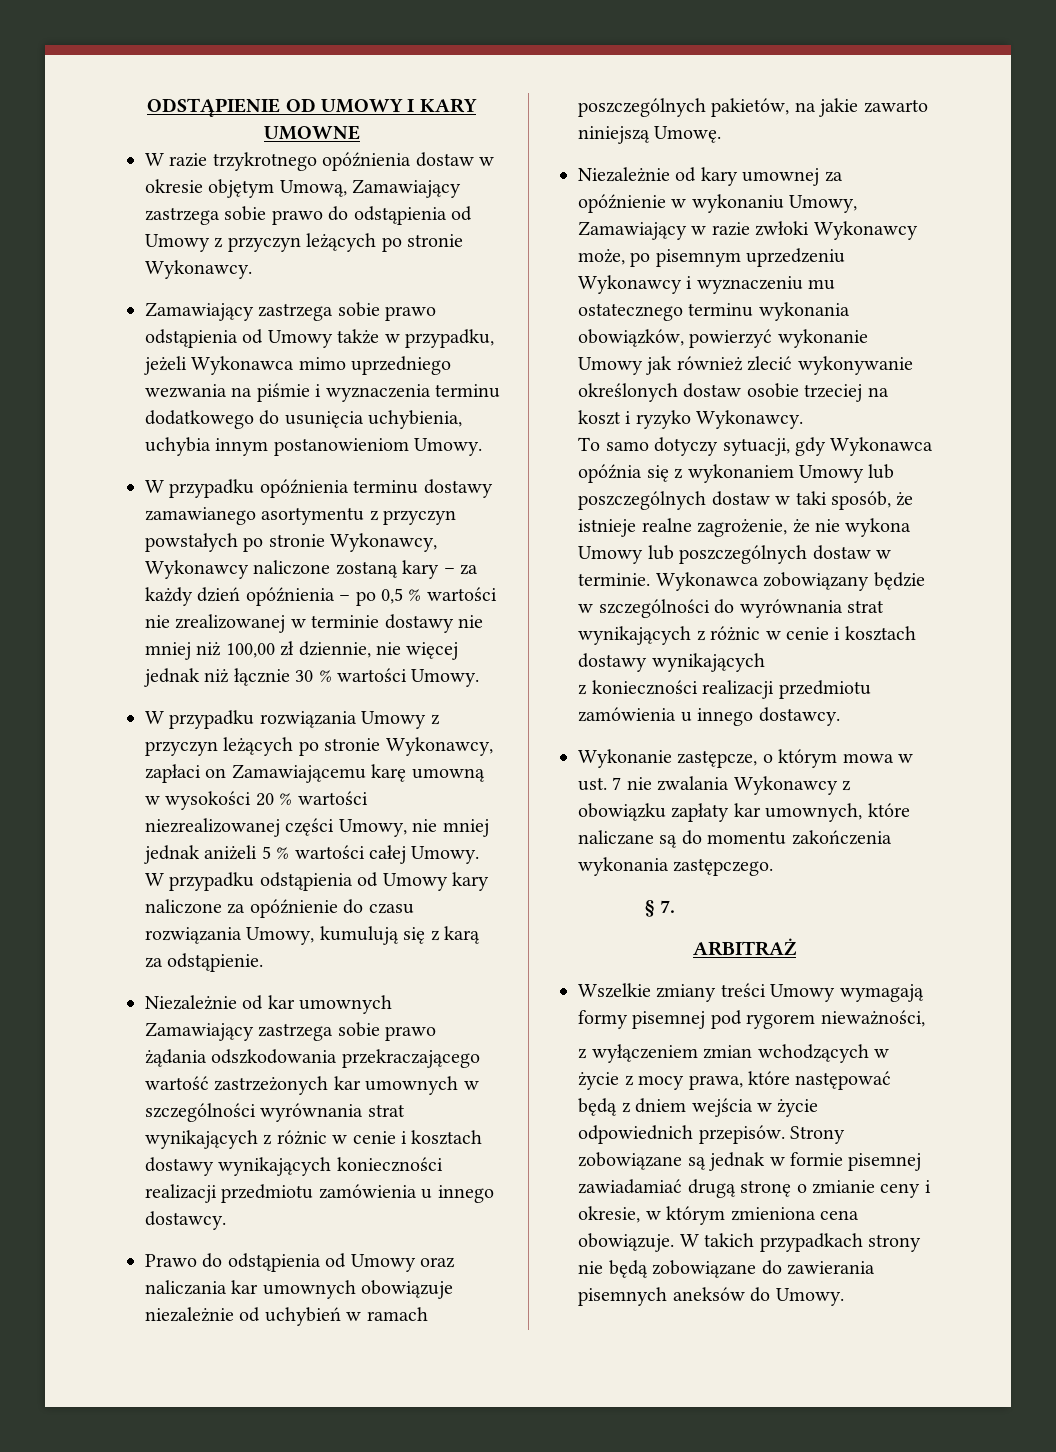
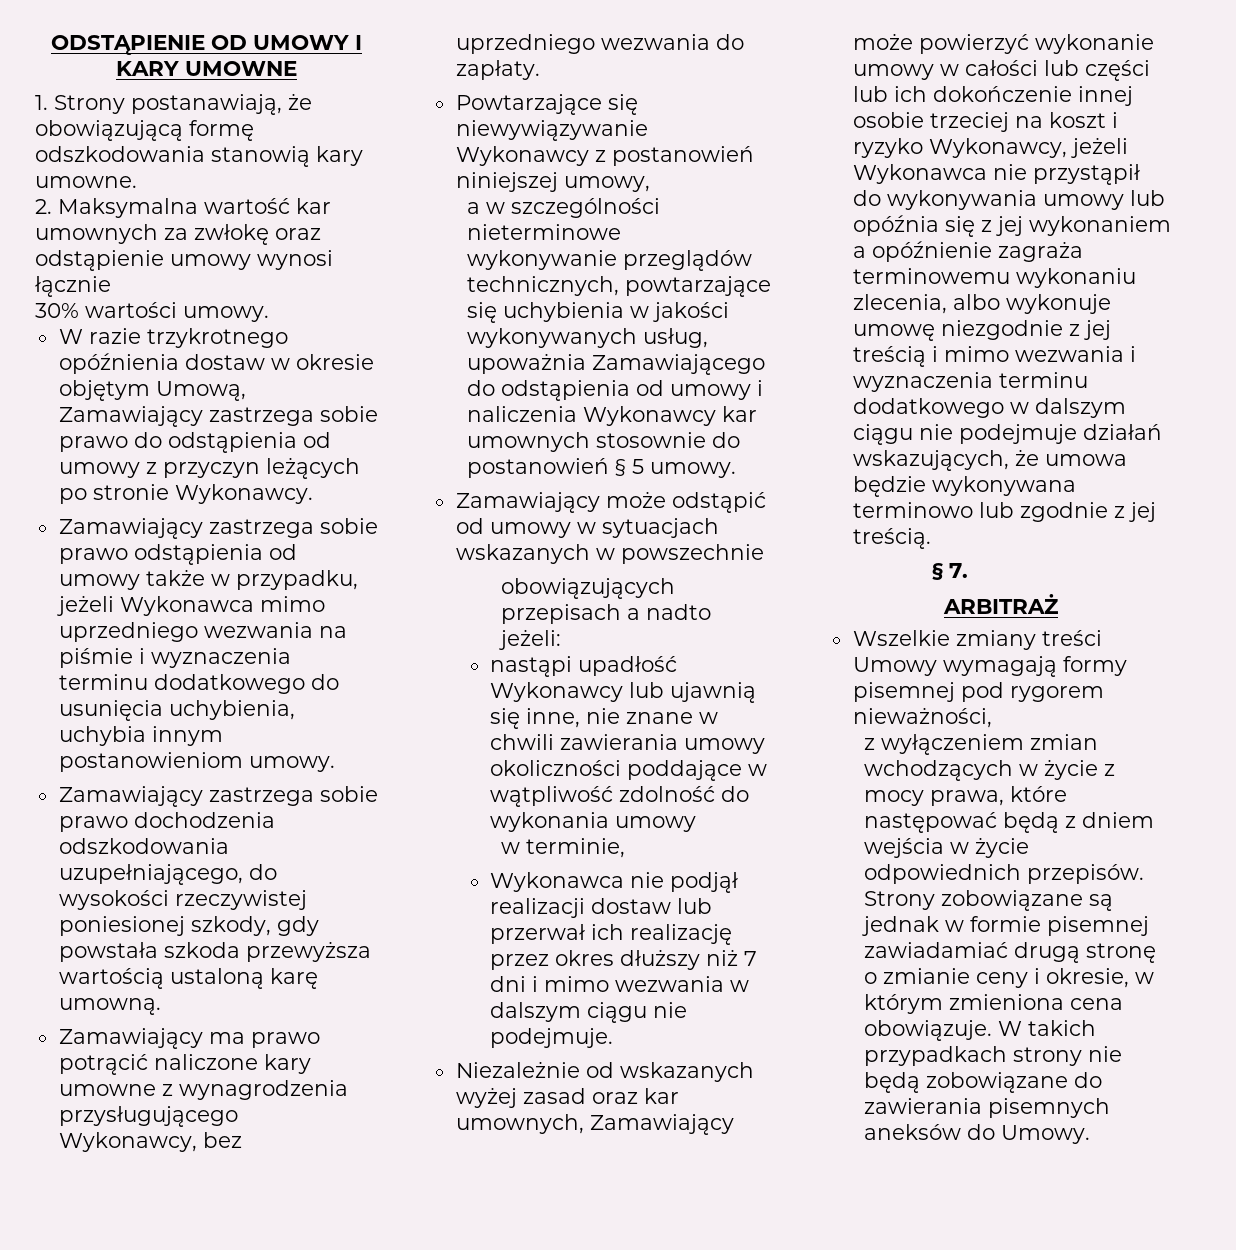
+ 1. Strony postanawiają, że obowiązującą formę odszkodowania stanowią kary umowne.
+ 2. Maksymalna wartość kar umownych za zwłokę oraz odstąpienie umowy wynosi łącznie
+ 30% wartości umowy.
- W razie trzykrotnego opóźnienia dostaw w okresie objętym Umową, Zamawiający zastrzega sobie prawo do odstąpienia od Umowy z przyczyn leżących po stronie Wykonawcy.
+ W razie trzykrotnego opóźnienia dostaw w okresie objętym Umową, Zamawiający zastrzega sobie prawo do odstąpienia od umowy z przyczyn leżących po stronie Wykonawcy.
- Zamawiający zastrzega sobie prawo odstąpienia od Umowy także w przypadku, jeżeli Wykonawca mimo uprzedniego wezwania na piśmie i wyznaczenia terminu dodatkowego do usunięcia uchybienia, uchybia innym postanowieniom Umowy.
- W przypadku opóźnienia terminu dostawy zamawianego asortymentu z przyczyn powstałych po stronie Wykonawcy, Wykonawcy naliczone zostaną kary – za każdy dzień opóźnienia – po 0,5 % wartości nie zrealizowanej w terminie dostawy nie mniej niż 100,00 zł dziennie, nie więcej jednak niż łącznie 30 % wartości Umowy.
- W przypadku rozwiązania Umowy z przyczyn leżących po stronie Wykonawcy, zapłaci on Zamawiającemu karę umowną w wysokości 20 % wartości niezrealizowanej części Umowy, nie mniej jednak aniżeli 5 % wartości całej Umowy. W przypadku odstąpienia od Umowy kary naliczone za opóźnienie do czasu rozwiązania Umowy, kumulują się z karą za odstąpienie.
- Niezależnie od kar umownych Zamawiający zastrzega sobie prawo żądania odszkodowania przekraczającego wartość zastrzeżonych kar umownych w szczególności wyrównania strat wynikających z różnic w cenie i kosztach dostawy wynikających konieczności realizacji przedmiotu zamówienia u innego dostawcy.
- Prawo do odstąpienia od Umowy oraz naliczania kar umownych obowiązuje niezależnie od uchybień w ramach poszczególnych pakietów, na jakie zawarto niniejszą Umowę.
- Niezależnie od kary umownej za opóźnienie w wykonaniu Umowy, Zamawiający w razie zwłoki Wykonawcy może, po pisemnym uprzedzeniu Wykonawcy i wyznaczeniu mu ostatecznego terminu wykonania obowiązków, powierzyć wykonanie Umowy jak również zlecić wykonywanie określonych dostaw osobie trzeciej na koszt i ryzyko Wykonawcy.
- To samo dotyczy sytuacji, gdy Wykonawca opóźnia się z wykonaniem Umowy lub poszczególnych dostaw w taki sposób, że istnieje realne zagrożenie, że nie wykona Umowy lub poszczególnych dostaw w terminie. Wykonawca zobowiązany będzie w szczególności do wyrównania strat wynikających z różnic w cenie i kosztach dostawy wynikających
- z konieczności realizacji przedmiotu zamówienia u innego dostawcy.
- Wykonanie zastępcze, o którym mowa w ust. 7 nie zwalania Wykonawcy z obowiązku zapłaty kar umownych, które naliczane są do momentu zakończenia wykonania zastępczego.
+ Zamawiający zastrzega sobie prawo odstąpienia od umowy także w przypadku, jeżeli Wykonawca mimo uprzedniego wezwania na piśmie i wyznaczenia terminu dodatkowego do usunięcia uchybienia, uchybia innym postanowieniom umowy.
+ Zamawiający zastrzega sobie prawo dochodzenia odszkodowania uzupełniającego, do wysokości rzeczywistej poniesionej szkody, gdy powstała szkoda przewyższa wartością ustaloną karę umowną.
+ Zamawiający ma prawo potrącić naliczone kary umowne z wynagrodzenia przysługującego Wykonawcy, bez uprzedniego wezwania do zapłaty.
+ Powtarzające się niewywiązywanie Wykonawcy z postanowień niniejszej umowy,
+ a w szczególności nieterminowe wykonywanie przeglądów technicznych, powtarzające się uchybienia w jakości wykonywanych usług, upoważnia Zamawiającego do odstąpienia od umowy i naliczenia Wykonawcy kar umownych stosownie do postanowień § 5 umowy.
+ Zamawiający może odstąpić od umowy w sytuacjach wskazanych w powszechnie
+ obowiązujących przepisach a nadto jeżeli:
+ nastąpi upadłość Wykonawcy lub ujawnią się inne, nie znane w chwili zawierania umowy okoliczności poddające w wątpliwość zdolność do wykonania umowy
+ w terminie,
+ Wykonawca nie podjął realizacji dostaw lub przerwał ich realizację przez okres dłuższy niż 7 dni i mimo wezwania w dalszym ciągu nie podejmuje.
+ Niezależnie od wskazanych wyżej zasad oraz kar umownych, Zamawiający może powierzyć wykonanie umowy w całości lub części lub ich dokończenie innej osobie trzeciej na koszt i ryzyko Wykonawcy, jeżeli Wykonawca nie przystąpił do wykonywania umowy lub opóźnia się z jej wykonaniem a opóźnienie zagraża terminowemu wykonaniu zlecenia, albo wykonuje umowę niezgodnie z jej treścią i mimo wezwania i wyznaczenia terminu dodatkowego w dalszym ciągu nie podejmuje działań wskazujących, że umowa będzie wykonywana terminowo lub zgodnie z jej treścią.

